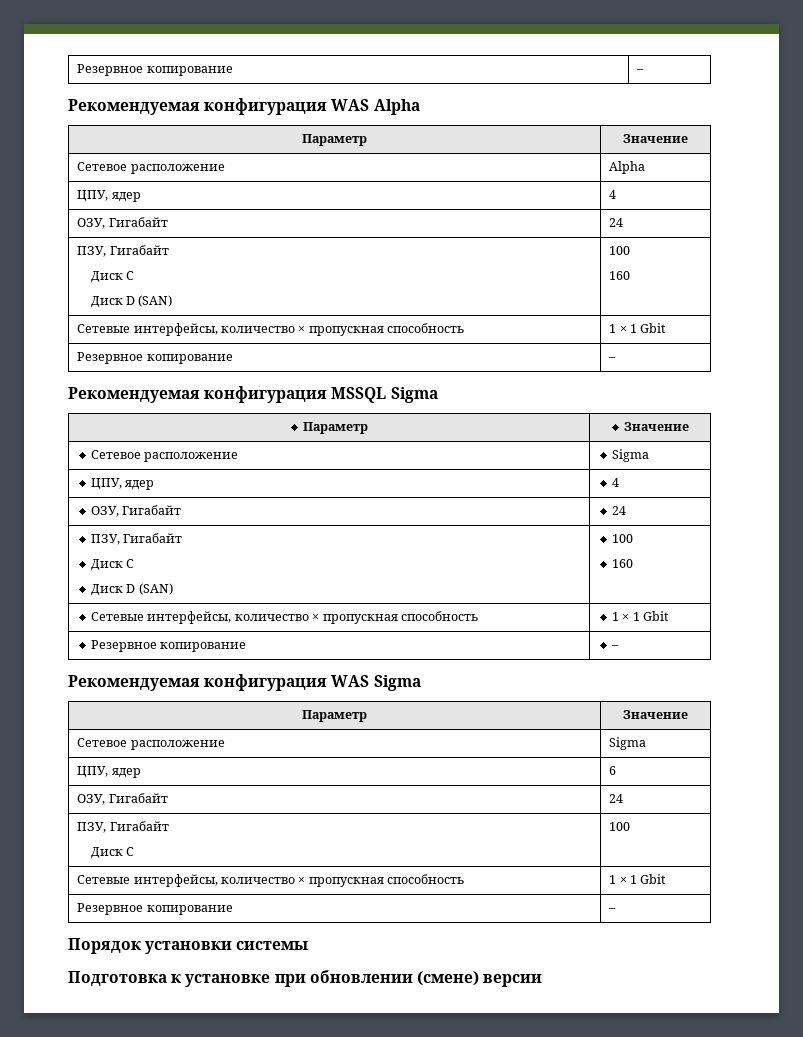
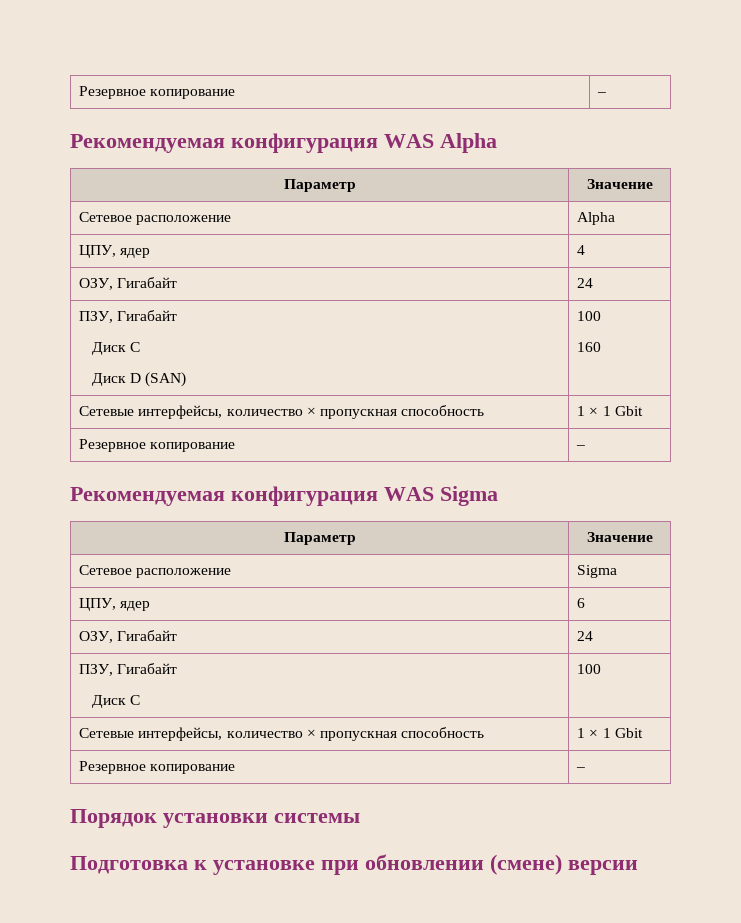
- Рекомендуемая конфигурация MSSQL Sigma
- Параметр | Значение
- Сетевое расположение | Sigma
- ЦПУ, ядер | 4
- ОЗУ, Гигабайт | 24
- ПЗУ, Гигабайт
- Диск C
- Диск D (SAN) | 100
- 160
- Сетевые интерфейсы, количество × пропускная способность | 1 × 1 Gbit
- Резервное копирование | –

